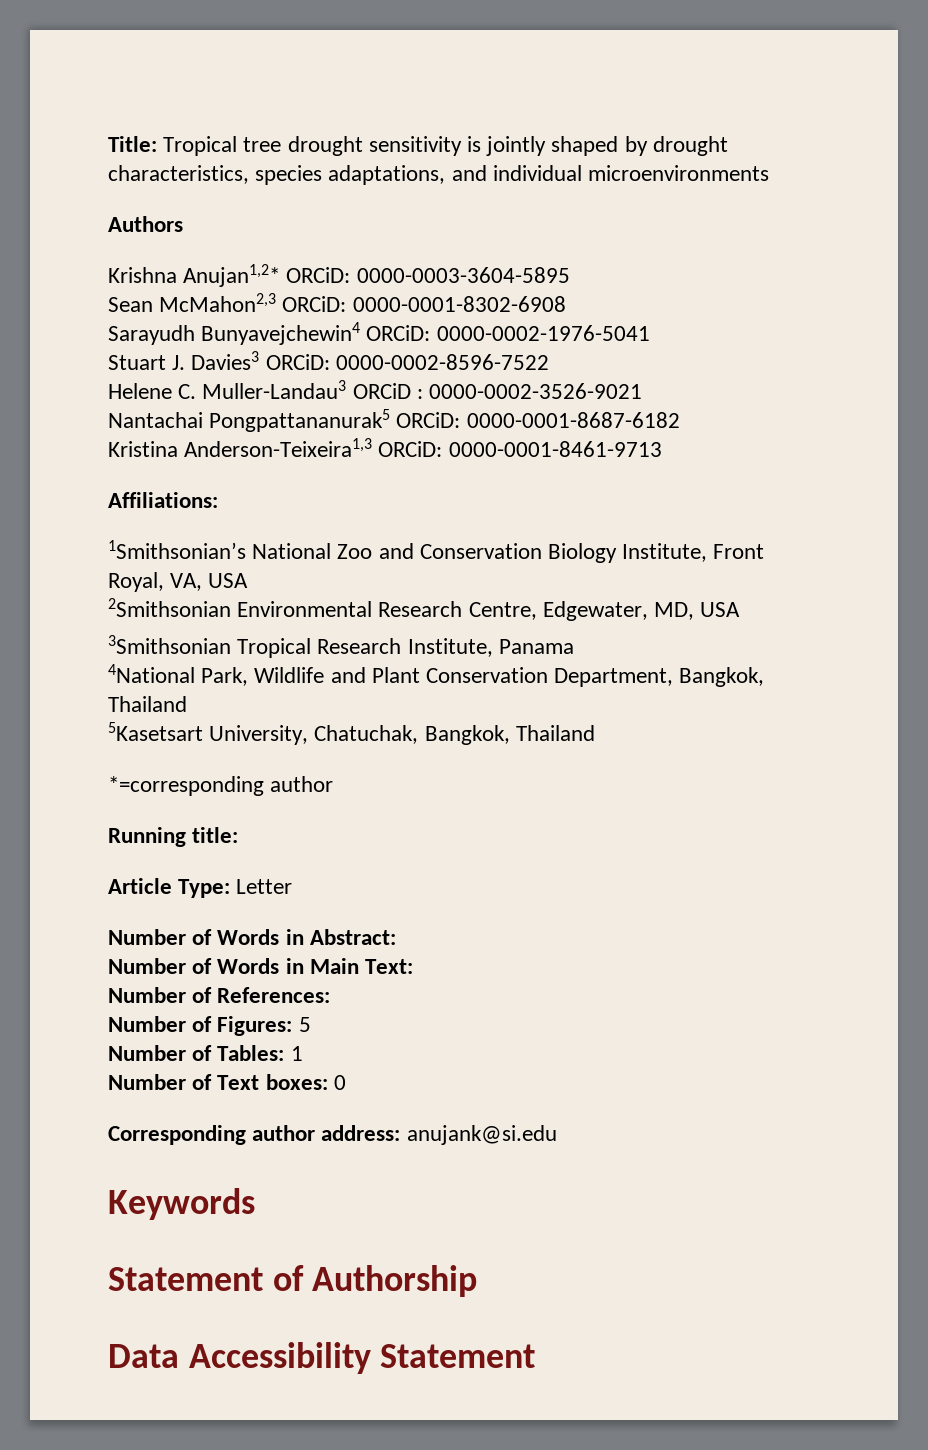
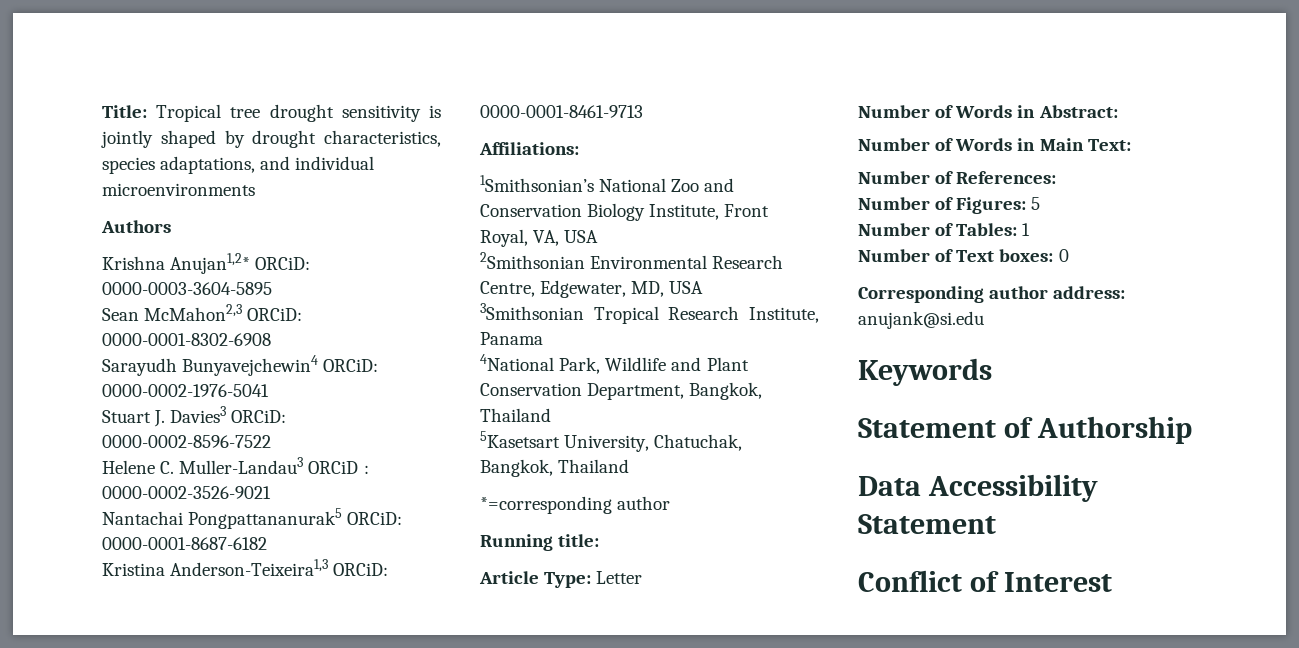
+ Conflict of Interest

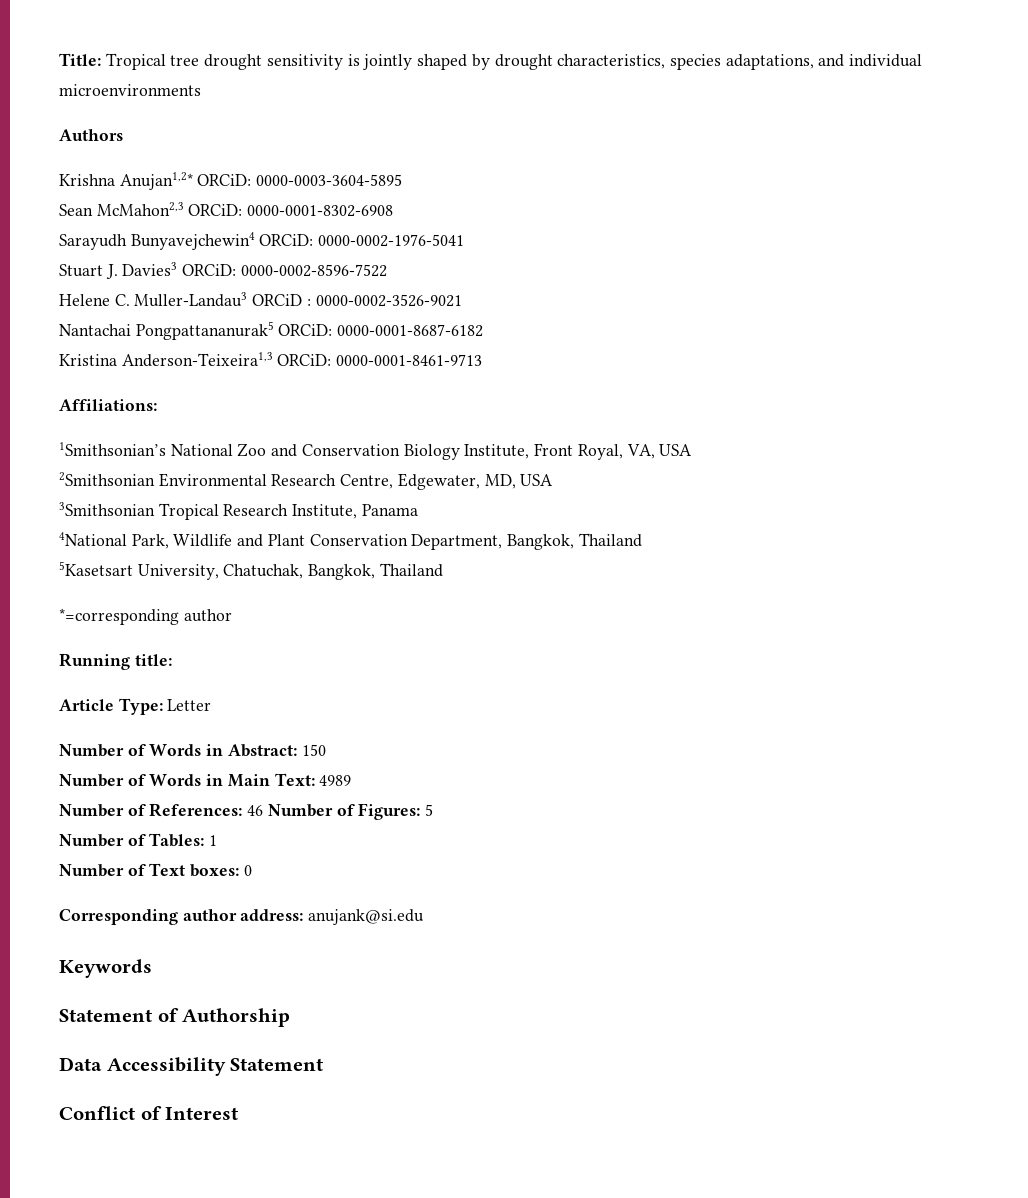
- Number of Words in Abstract:
+ Number of Words in Abstract: 150
- Number of Words in Main Text:
+ Number of Words in Main Text: 4989
- Number of References:
- Number of Figures: 5
+ Number of References: 46 Number of Figures: 5

